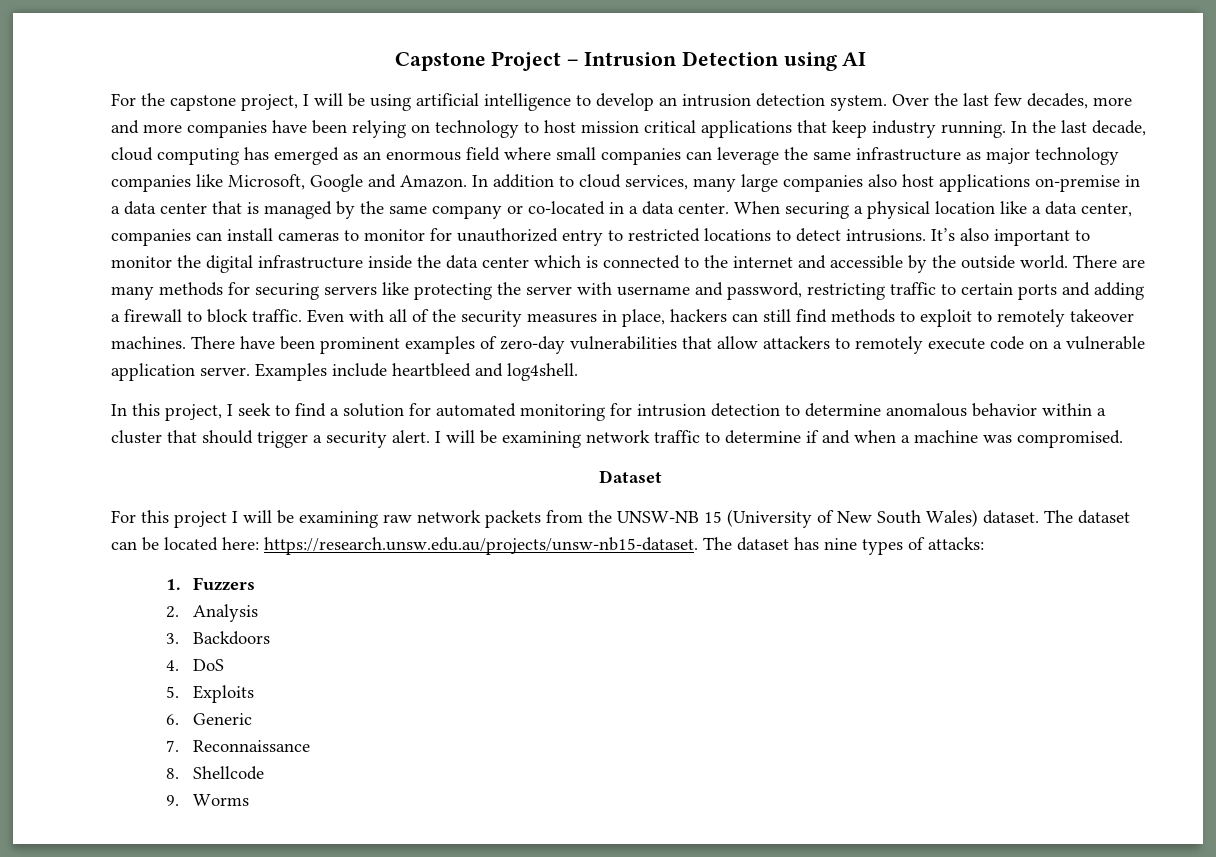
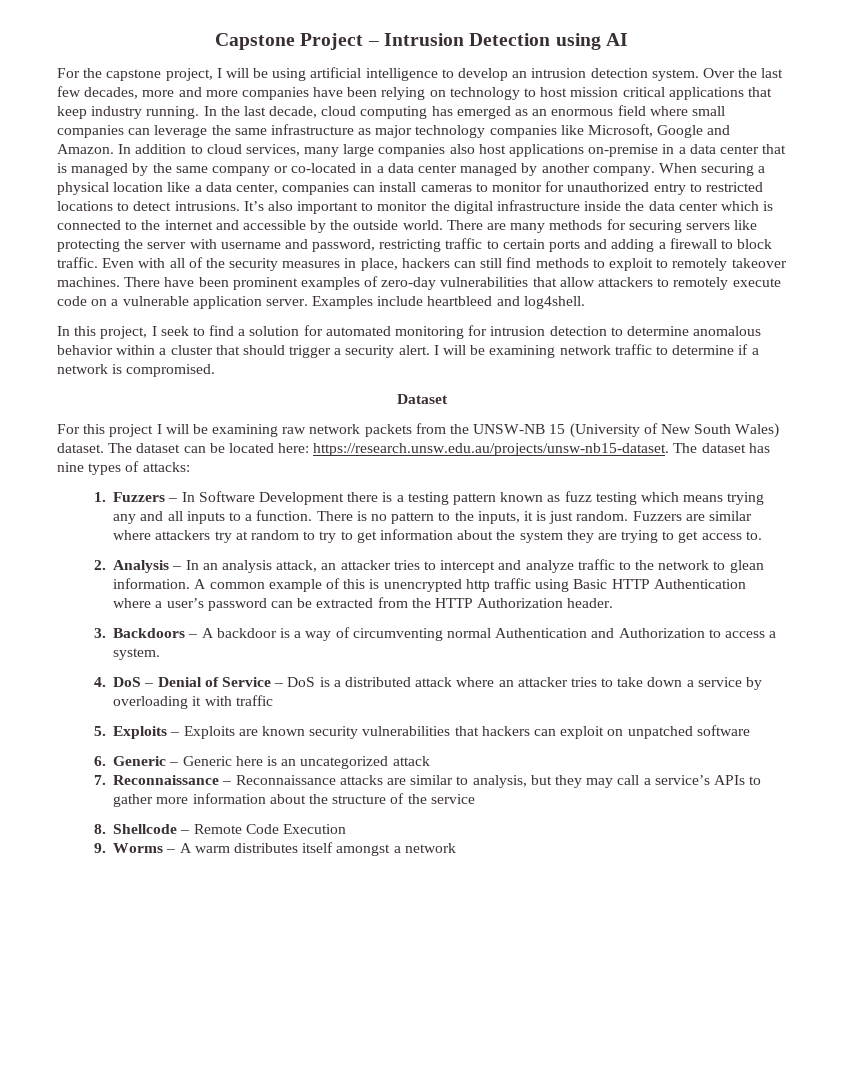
- In addition to cloud services, many large companies also host applications on-premise in a data center that is managed by the same company or co-located in a data center.
+ In addition to cloud services, many large companies also host applications on-premise in a data center that is managed by the same company or co-located in a data center managed by another company.
- I will be examining network traffic to determine if and when a machine was compromised.
+ I will be examining network traffic to determine if a network is compromised.
- 1. Fuzzers
- 2. Analysis
- 3. Backdoors
- 4. DoS
- 5. Exploits
- 6. Generic
- 7. Reconnaissance
- 8. Shellcode
- 9. Worms
+ 1. Fuzzers – In Software Development there is a testing pattern known as fuzz testing which means trying any and all inputs to a function. There is no pattern to the inputs, it is just random. Fuzzers are similar where attackers try at random to try to get information about the system they are trying to get access to.
+ 2. Analysis – In an analysis attack, an attacker tries to intercept and analyze traffic to the network to glean information. A common example of this is unencrypted http traffic using Basic HTTP Authentication where a user’s password can be extracted from the HTTP Authorization header.
+ 3. Backdoors – A backdoor is a way of circumventing normal Authentication and Authorization to access a system.
+ 4. DoS – Denial of Service – DoS is a distributed attack where an attacker tries to take down a service by overloading it with traffic
+ 5. Exploits – Exploits are known security vulnerabilities that hackers can exploit on unpatched software
+ 6. Generic – Generic here is an uncategorized attack
+ 7. Reconnaissance – Reconnaissance attacks are similar to analysis, but they may call a service’s APIs to gather more information about the structure of the service
+ 8. Shellcode – Remote Code Execution
+ 9. Worms – A warm distributes itself amongst a network

